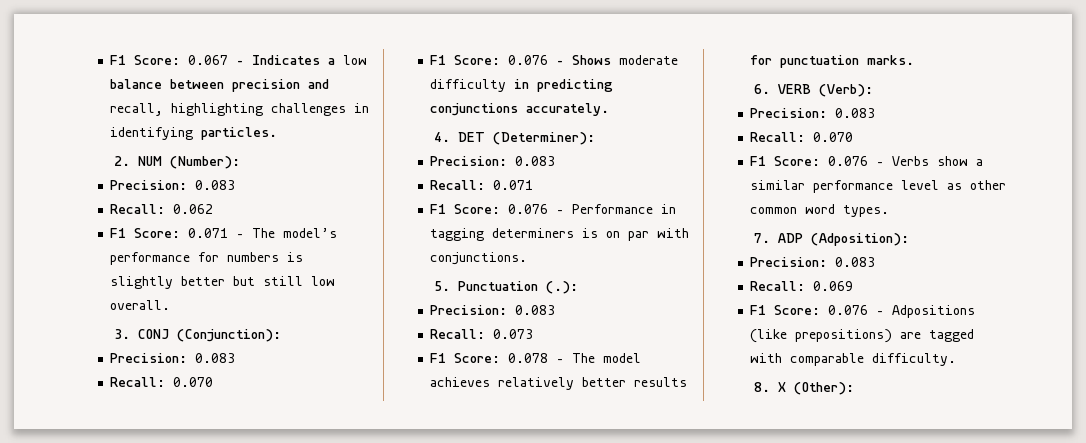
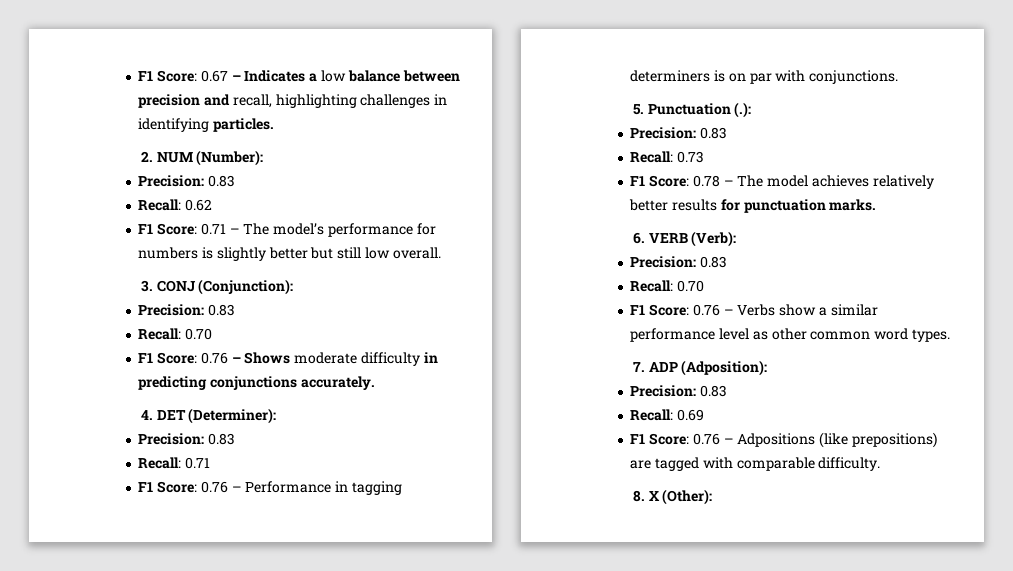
- F1 Score: 0.067 – Indicates a low balance between precision and recall, highlighting challenges in identifying particles.
+ F1 Score: 0.67 – Indicates a low balance between precision and recall, highlighting challenges in identifying particles.
  2. NUM (Number):
- Precision: 0.083
- Recall: 0.062
- F1 Score: 0.071 – The model’s performance for numbers is slightly better but still low overall.
+ Precision: 0.83
+ Recall: 0.62
+ F1 Score: 0.71 – The model’s performance for numbers is slightly better but still low overall.
  3. CONJ (Conjunction):
- Precision: 0.083
- Recall: 0.070
- F1 Score: 0.076 – Shows moderate difficulty in predicting conjunctions accurately.
+ Precision: 0.83
+ Recall: 0.70
+ F1 Score: 0.76 – Shows moderate difficulty in predicting conjunctions accurately.
  4. DET (Determiner):
- Precision: 0.083
- Recall: 0.071
- F1 Score: 0.076 – Performance in tagging determiners is on par with conjunctions.
+ Precision: 0.83
+ Recall: 0.71
+ F1 Score: 0.76 – Performance in tagging determiners is on par with conjunctions.
  5. Punctuation (.):
- Precision: 0.083
- Recall: 0.073
- F1 Score: 0.078 – The model achieves relatively better results for punctuation marks.
+ Precision: 0.83
+ Recall: 0.73
+ F1 Score: 0.78 – The model achieves relatively better results for punctuation marks.
  6. VERB (Verb):
- Precision: 0.083
- Recall: 0.070
- F1 Score: 0.076 – Verbs show a similar performance level as other common word types.
+ Precision: 0.83
+ Recall: 0.70
+ F1 Score: 0.76 – Verbs show a similar performance level as other common word types.
  7. ADP (Adposition):
- Precision: 0.083
- Recall: 0.069
- F1 Score: 0.076 – Adpositions (like prepositions) are tagged with comparable difficulty.
+ Precision: 0.83
+ Recall: 0.69
+ F1 Score: 0.76 – Adpositions (like prepositions) are tagged with comparable difficulty.

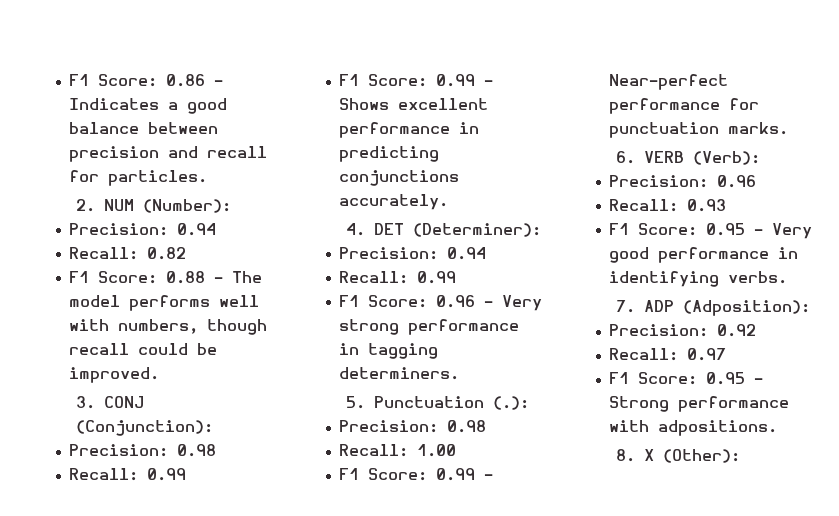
- F1 Score: 0.67 – Indicates a low balance between precision and recall, highlighting challenges in identifying particles.
+ F1 Score: 0.86 – Indicates a good balance between precision and recall for particles.
  2. NUM (Number):
- Precision: 0.83
- Recall: 0.62
- F1 Score: 0.71 – The model’s performance for numbers is slightly better but still low overall.
+ Precision: 0.94
+ Recall: 0.82
+ F1 Score: 0.88 – The model performs well with numbers, though recall could be improved.
  3. CONJ (Conjunction):
- Precision: 0.83
- Recall: 0.70
- F1 Score: 0.76 – Shows moderate difficulty in predicting conjunctions accurately.
+ Precision: 0.98
+ Recall: 0.99
+ F1 Score: 0.99 – Shows excellent performance in predicting conjunctions accurately.
  4. DET (Determiner):
- Precision: 0.83
- Recall: 0.71
- F1 Score: 0.76 – Performance in tagging determiners is on par with conjunctions.
+ Precision: 0.94
+ Recall: 0.99
+ F1 Score: 0.96 – Very strong performance in tagging determiners.
  5. Punctuation (.):
- Precision: 0.83
- Recall: 0.73
- F1 Score: 0.78 – The model achieves relatively better results for punctuation marks.
+ Precision: 0.98
+ Recall: 1.00
+ F1 Score: 0.99 – Near-perfect performance for punctuation marks.
  6. VERB (Verb):
- Precision: 0.83
- Recall: 0.70
- F1 Score: 0.76 – Verbs show a similar performance level as other common word types.
+ Precision: 0.96
+ Recall: 0.93
+ F1 Score: 0.95 – Very good performance in identifying verbs.
  7. ADP (Adposition):
- Precision: 0.83
- Recall: 0.69
- F1 Score: 0.76 – Adpositions (like prepositions) are tagged with comparable difficulty.
+ Precision: 0.92
+ Recall: 0.97
+ F1 Score: 0.95 – Strong performance with adpositions.

